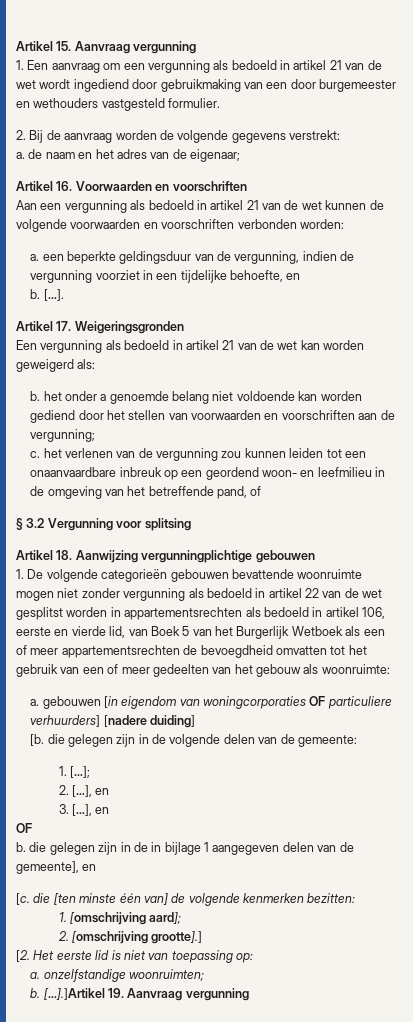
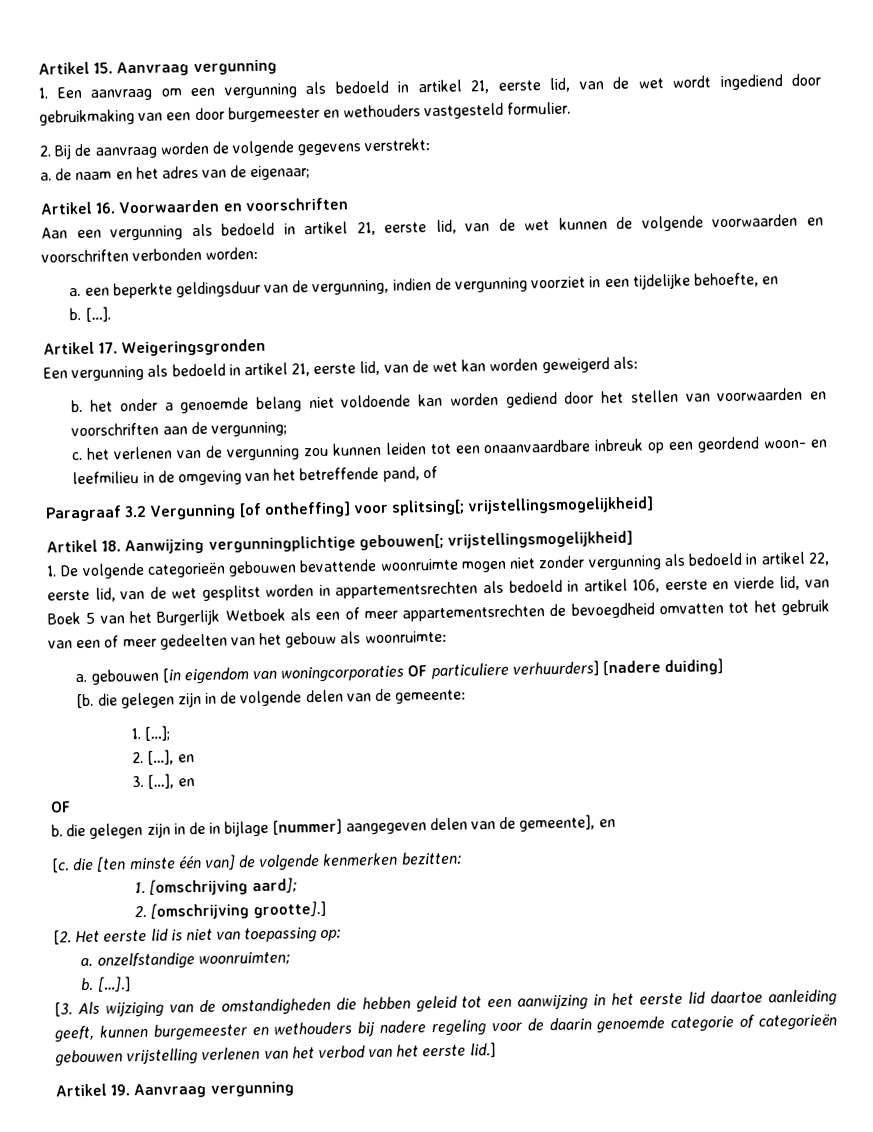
- 1. Een aanvraag om een vergunning als bedoeld in artikel 21 van de wet wordt ingediend door gebruikmaking van een door burgemeester en wethouders vastgesteld formulier.
+ 1. Een aanvraag om een vergunning als bedoeld in artikel 21, eerste lid, van de wet wordt ingediend door gebruikmaking van een door burgemeester en wethouders vastgesteld formulier.
- Aan een vergunning als bedoeld in artikel 21 van de wet kunnen de volgende voorwaarden en voorschriften verbonden worden:
+ Aan een vergunning als bedoeld in artikel 21, eerste lid, van de wet kunnen de volgende voorwaarden en voorschriften verbonden worden:
- Een vergunning als bedoeld in artikel 21 van de wet kan worden geweigerd als:
+ Een vergunning als bedoeld in artikel 21, eerste lid, van de wet kan worden geweigerd als:
- § 3.2 Vergunning voor splitsing
+ Paragraaf 3.2 Vergunning [of ontheffing] voor splitsing[; vrijstellingsmogelijkheid]
- Artikel 18. Aanwijzing vergunningplichtige gebouwen
+ Artikel 18. Aanwijzing vergunningplichtige gebouwen[; vrijstellingsmogelijkheid]
- 1. De volgende categorieën gebouwen bevattende woonruimte mogen niet zonder vergunning als bedoeld in artikel 22 van de wet gesplitst worden in appartementsrechten als bedoeld in artikel 106, eerste en vierde lid, van Boek 5 van het Burgerlijk Wetboek als een of meer appartementsrechten de bevoegdheid omvatten tot het gebruik van een of meer gedeelten van het gebouw als woonruimte:
+ 1. De volgende categorieën gebouwen bevattende woonruimte mogen niet zonder vergunning als bedoeld in artikel 22, eerste lid, van de wet gesplitst worden in appartementsrechten als bedoeld in artikel 106, eerste en vierde lid, van Boek 5 van het Burgerlijk Wetboek als een of meer appartementsrechten de bevoegdheid omvatten tot het gebruik van een of meer gedeelten van het gebouw als woonruimte:
- b. die gelegen zijn in de in bijlage 1 aangegeven delen van de gemeente], en
+ b. die gelegen zijn in de in bijlage [nummer] aangegeven delen van de gemeente], en
- […].]Artikel 19. Aanvraag vergunning
+ […].]
+ [3. Als wijziging van de omstandigheden die hebben geleid tot een aanwijzing in het eerste lid daartoe aanleiding geeft, kunnen burgemeester en wethouders bij nadere regeling voor de daarin genoemde categorie of categorieën gebouwen vrijstelling verlenen van het verbod van het eerste lid.]
+ Artikel 19. Aanvraag vergunning

